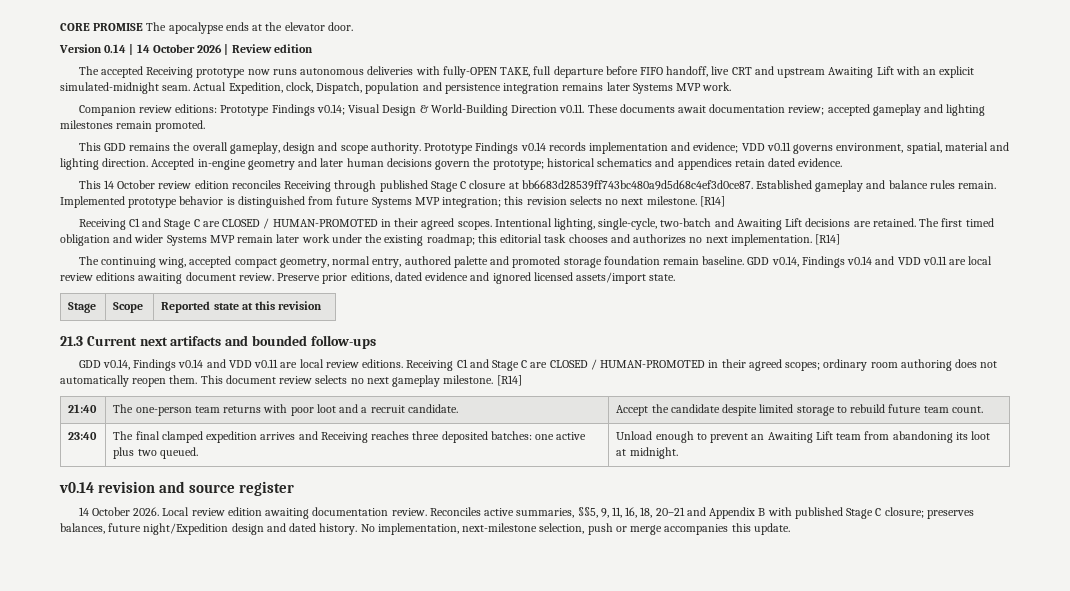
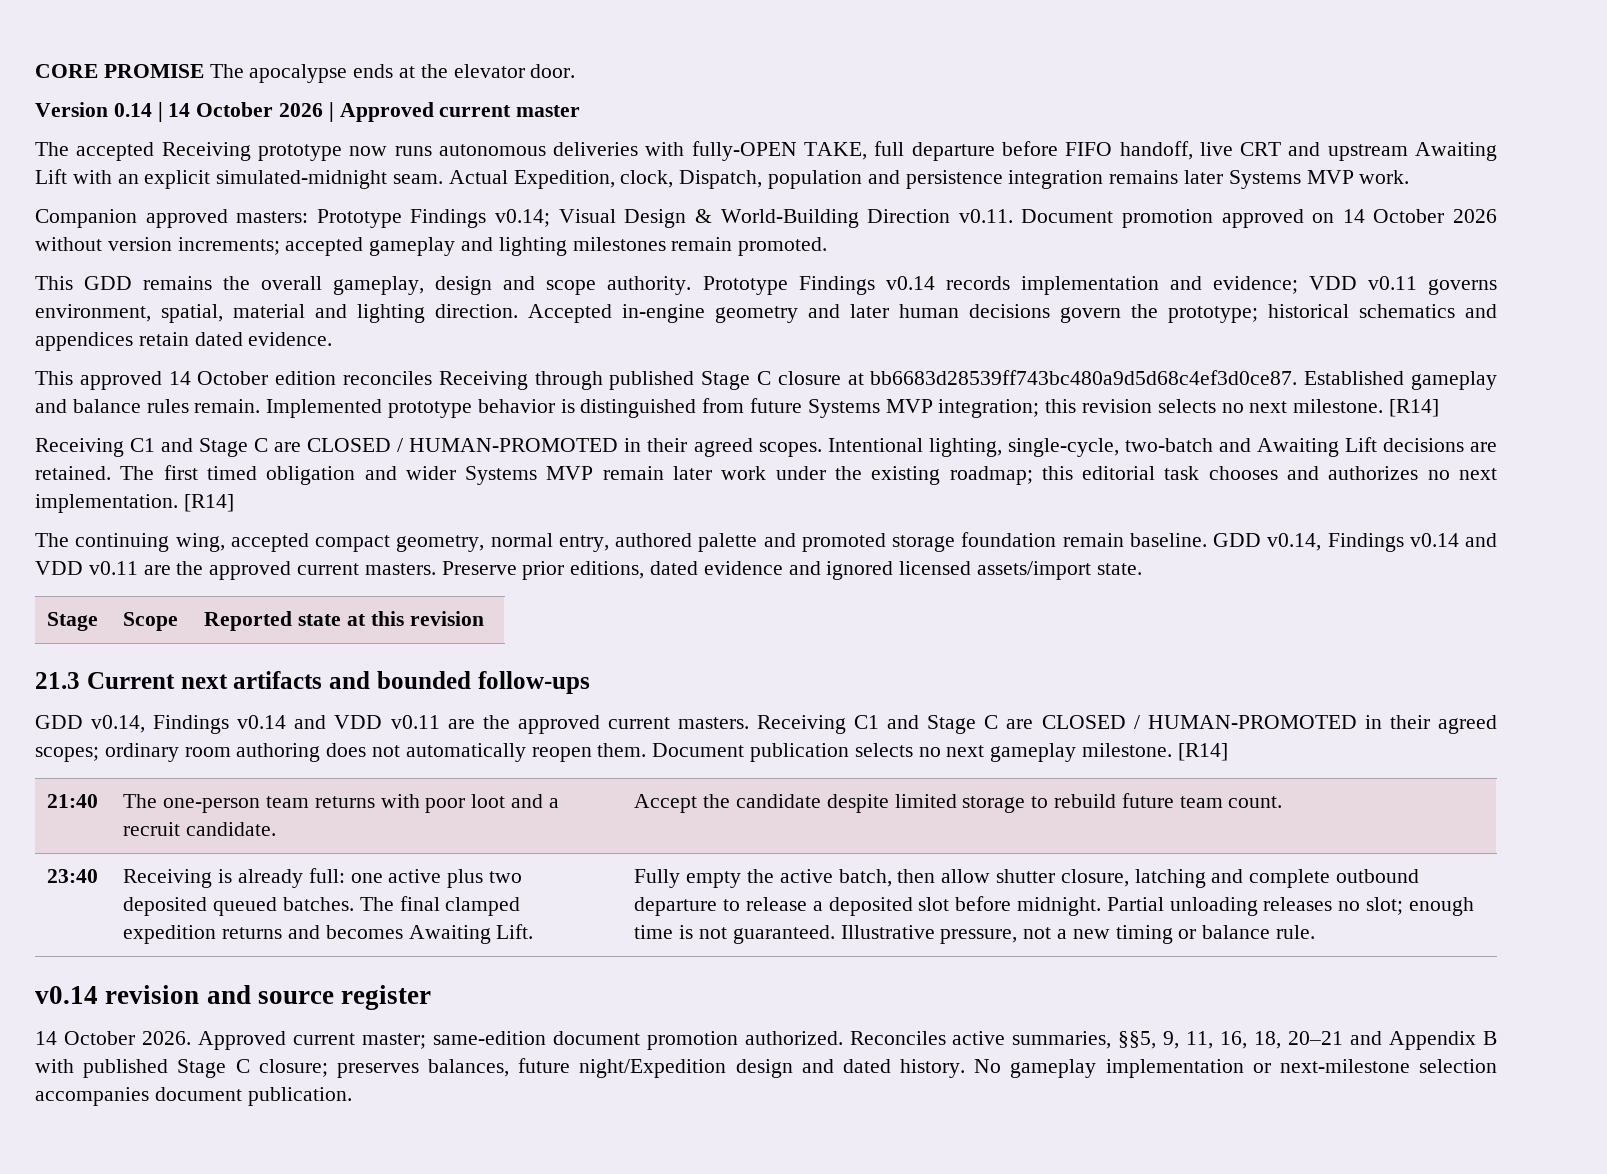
- Version 0.14 | 14 October 2026 | Review edition
+ Version 0.14 | 14 October 2026 | Approved current master
- Companion review editions: Prototype Findings v0.14; Visual Design & World-Building Direction v0.11. These documents await documentation review; accepted gameplay and lighting milestones remain promoted.
+ Companion approved masters: Prototype Findings v0.14; Visual Design & World-Building Direction v0.11. Document promotion approved on 14 October 2026 without version increments; accepted gameplay and lighting milestones remain promoted.
- This 14 October review edition reconciles Receiving through published Stage C closure at bb6683d28539ff743bc480a9d5d68c4ef3d0ce87.
+ This approved 14 October edition reconciles Receiving through published Stage C closure at bb6683d28539ff743bc480a9d5d68c4ef3d0ce87.
- The continuing wing, accepted compact geometry, normal entry, authored palette and promoted storage foundation remain baseline. GDD v0.14, Findings v0.14 and VDD v0.11 are local review editions awaiting document review.
+ The continuing wing, accepted compact geometry, normal entry, authored palette and promoted storage foundation remain baseline. GDD v0.14, Findings v0.14 and VDD v0.11 are the approved current masters.
  21.3 Current next artifacts and bounded follow-ups
- GDD v0.14, Findings v0.14 and VDD v0.11 are local review editions.
+ GDD v0.14, Findings v0.14 and VDD v0.11 are the approved current masters.
- This document review selects no next gameplay milestone.
+ Document publication selects no next gameplay milestone.
- The final clamped expedition arrives and Receiving reaches three deposited batches: one active plus two queued. | Unload enough to prevent an Awaiting Lift team from abandoning its loot at midnight.
+ Receiving is already full: one active plus two deposited queued batches. The final clamped expedition returns and becomes Awaiting Lift. | Fully empty the active batch, then allow shutter closure, latching and complete outbound departure to release a deposited slot before midnight. Partial unloading releases no slot; enough time is not guaranteed. Illustrative pressure, not a new timing or balance rule.
- Local review edition awaiting documentation review.
+ Approved current master; same-edition document promotion authorized.
- No implementation, next-milestone selection, push or merge accompanies this update.
+ No gameplay implementation or next-milestone selection accompanies document publication.

